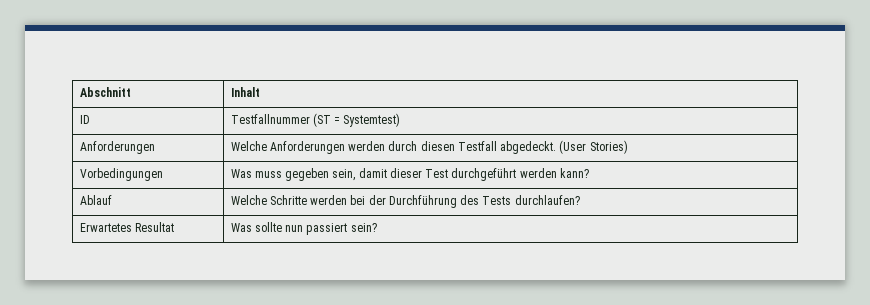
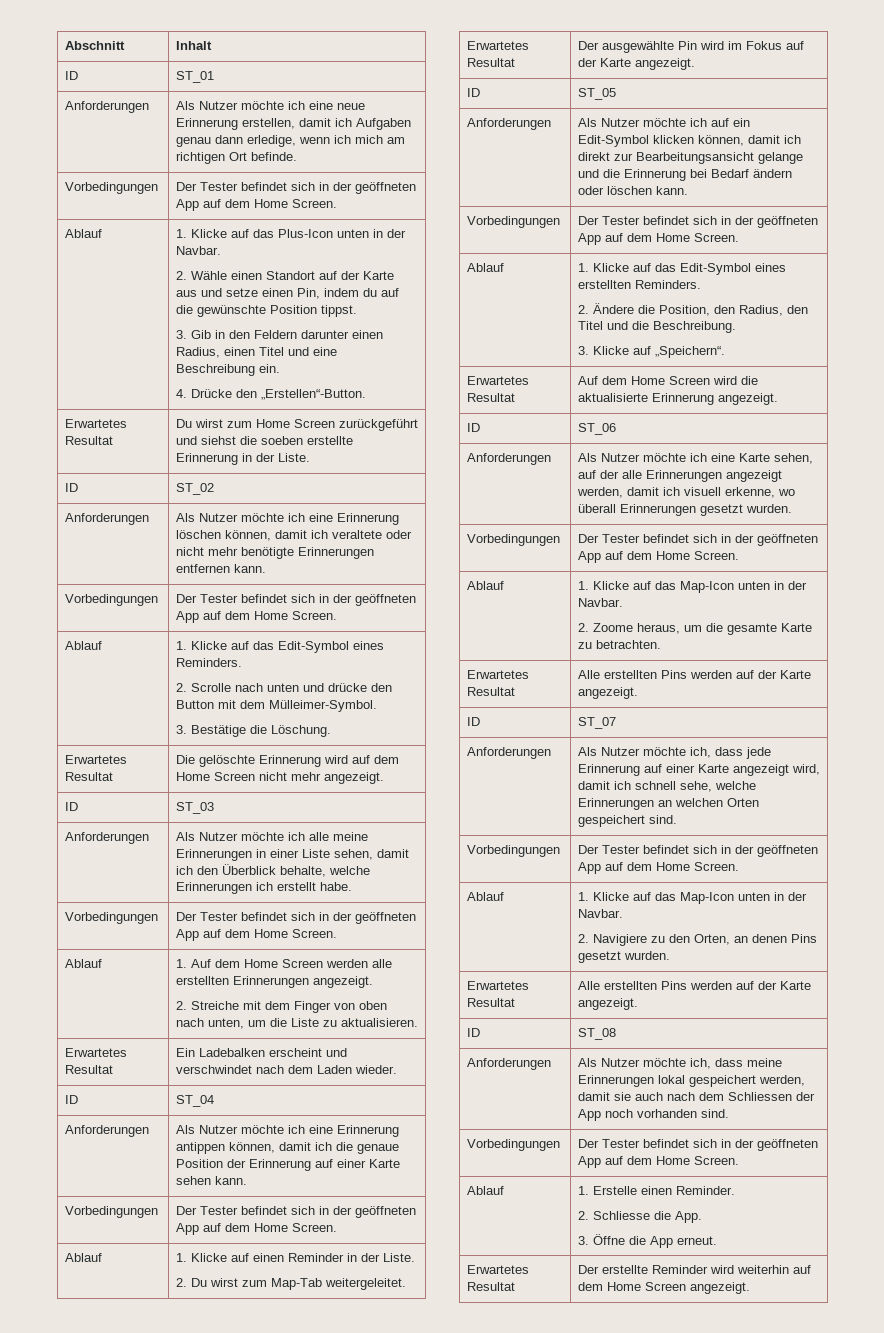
- ID | Testfallnummer (ST = Systemtest)
- Anforderungen | Welche Anforderungen werden durch diesen Testfall abgedeckt. (User Stories)
- Vorbedingungen | Was muss gegeben sein, damit dieser Test durchgeführt werden kann?
- Ablauf | Welche Schritte werden bei der Durchführung des Tests durchlaufen?
- Erwartetes Resultat | Was sollte nun passiert sein?
+ ID | ST_01
+ Anforderungen | Als Nutzer möchte ich eine neue Erinnerung erstellen, damit ich Aufgaben genau dann erledige, wenn ich mich am richtigen Ort befinde.
+ Vorbedingungen | Der Tester befindet sich in der geöffneten App auf dem Home Screen.
+ Ablauf | 1. Klicke auf das Plus-Icon unten in der Navbar.
+ 2. Wähle einen Standort auf der Karte aus und setze einen Pin, indem du auf die gewünschte Position tippst.
+ 3. Gib in den Feldern darunter einen Radius, einen Titel und eine Beschreibung ein.
+ 4. Drücke den „Erstellen“-Button.
+ Erwartetes Resultat | Du wirst zum Home Screen zurückgeführt und siehst die soeben erstellte Erinnerung in der Liste.
+ ID | ST_02
+ Anforderungen | Als Nutzer möchte ich eine Erinnerung löschen können, damit ich veraltete oder nicht mehr benötigte Erinnerungen entfernen kann.
+ Vorbedingungen | Der Tester befindet sich in der geöffneten App auf dem Home Screen.
+ Ablauf | 1. Klicke auf das Edit-Symbol eines Reminders.
+ 2. Scrolle nach unten und drücke den Button mit dem Mülleimer-Symbol.
+ 3. Bestätige die Löschung.
+ Erwartetes Resultat | Die gelöschte Erinnerung wird auf dem Home Screen nicht mehr angezeigt.
+ ID | ST_03
+ Anforderungen | Als Nutzer möchte ich alle meine Erinnerungen in einer Liste sehen, damit ich den Überblick behalte, welche Erinnerungen ich erstellt habe.
+ Vorbedingungen | Der Tester befindet sich in der geöffneten App auf dem Home Screen.
+ Ablauf | 1. Auf dem Home Screen werden alle erstellten Erinnerungen angezeigt.
+ 2. Streiche mit dem Finger von oben nach unten, um die Liste zu aktualisieren.
+ Erwartetes Resultat | Ein Ladebalken erscheint und verschwindet nach dem Laden wieder.
+ ID | ST_04
+ Anforderungen | Als Nutzer möchte ich eine Erinnerung antippen können, damit ich die genaue Position der Erinnerung auf einer Karte sehen kann.
+ Vorbedingungen | Der Tester befindet sich in der geöffneten App auf dem Home Screen.
+ Ablauf | 1. Klicke auf einen Reminder in der Liste.
+ 2. Du wirst zum Map-Tab weitergeleitet.
+ Erwartetes Resultat | Der ausgewählte Pin wird im Fokus auf der Karte angezeigt.
+ ID | ST_05
+ Anforderungen | Als Nutzer möchte ich auf ein Edit-Symbol klicken können, damit ich direkt zur Bearbeitungsansicht gelange und die Erinnerung bei Bedarf ändern oder löschen kann.
+ Vorbedingungen | Der Tester befindet sich in der geöffneten App auf dem Home Screen.
+ Ablauf | 1. Klicke auf das Edit-Symbol eines erstellten Reminders.
+ 2. Ändere die Position, den Radius, den Titel und die Beschreibung.
+ 3. Klicke auf „Speichern“.
+ Erwartetes Resultat | Auf dem Home Screen wird die aktualisierte Erinnerung angezeigt.
+ ID | ST_06
+ Anforderungen | Als Nutzer möchte ich eine Karte sehen, auf der alle Erinnerungen angezeigt werden, damit ich visuell erkenne, wo überall Erinnerungen gesetzt wurden.
+ Vorbedingungen | Der Tester befindet sich in der geöffneten App auf dem Home Screen.
+ Ablauf | 1. Klicke auf das Map-Icon unten in der Navbar.
+ 2. Zoome heraus, um die gesamte Karte zu betrachten.
+ Erwartetes Resultat | Alle erstellten Pins werden auf der Karte angezeigt.
+ ID | ST_07
+ Anforderungen | Als Nutzer möchte ich, dass jede Erinnerung auf einer Karte angezeigt wird, damit ich schnell sehe, welche Erinnerungen an welchen Orten gespeichert sind.
+ Vorbedingungen | Der Tester befindet sich in der geöffneten App auf dem Home Screen.
+ Ablauf | 1. Klicke auf das Map-Icon unten in der Navbar.
+ 2. Navigiere zu den Orten, an denen Pins gesetzt wurden.
+ Erwartetes Resultat | Alle erstellten Pins werden auf der Karte angezeigt.
+ ID | ST_08
+ Anforderungen | Als Nutzer möchte ich, dass meine Erinnerungen lokal gespeichert werden, damit sie auch nach dem Schliessen der App noch vorhanden sind.
+ Vorbedingungen | Der Tester befindet sich in der geöffneten App auf dem Home Screen.
+ Ablauf | 1. Erstelle einen Reminder.
+ 2. Schliesse die App.
+ 3. Öffne die App erneut.
+ Erwartetes Resultat | Der erstellte Reminder wird weiterhin auf dem Home Screen angezeigt.

